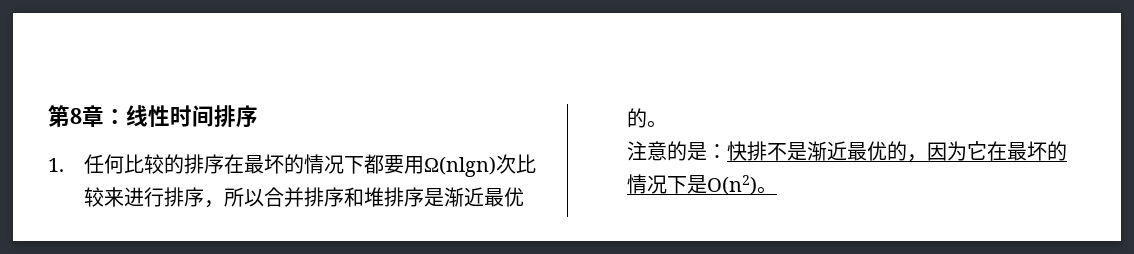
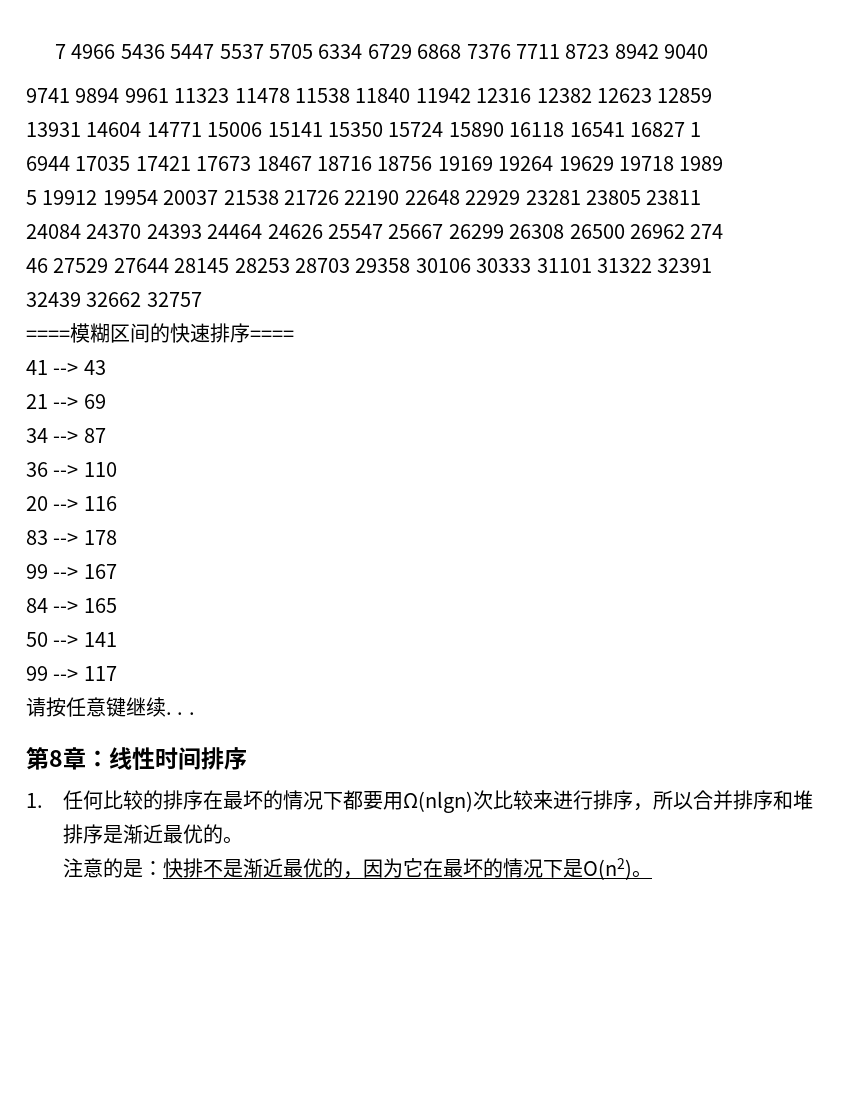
+ 7 4966 5436 5447 5537 5705 6334 6729 6868 7376 7711 8723 8942 9040
+ 9741 9894 9961 11323 11478 11538 11840 11942 12316 12382 12623 12859
+ 13931 14604 14771 15006 15141 15350 15724 15890 16118 16541 16827 1
+ 6944 17035 17421 17673 18467 18716 18756 19169 19264 19629 19718 1989
+ 5 19912 19954 20037 21538 21726 22190 22648 22929 23281 23805 23811
+ 24084 24370 24393 24464 24626 25547 25667 26299 26308 26500 26962 274
+ 46 27529 27644 28145 28253 28703 29358 30106 30333 31101 31322 32391
+ 32439 32662 32757
+ ====模糊区间的快速排序====
+ 41 --> 43
+ 21 --> 69
+ 34 --> 87
+ 36 --> 110
+ 20 --> 116
+ 83 --> 178
+ 99 --> 167
+ 84 --> 165
+ 50 --> 141
+ 99 --> 117
+ 请按任意键继续. . .

